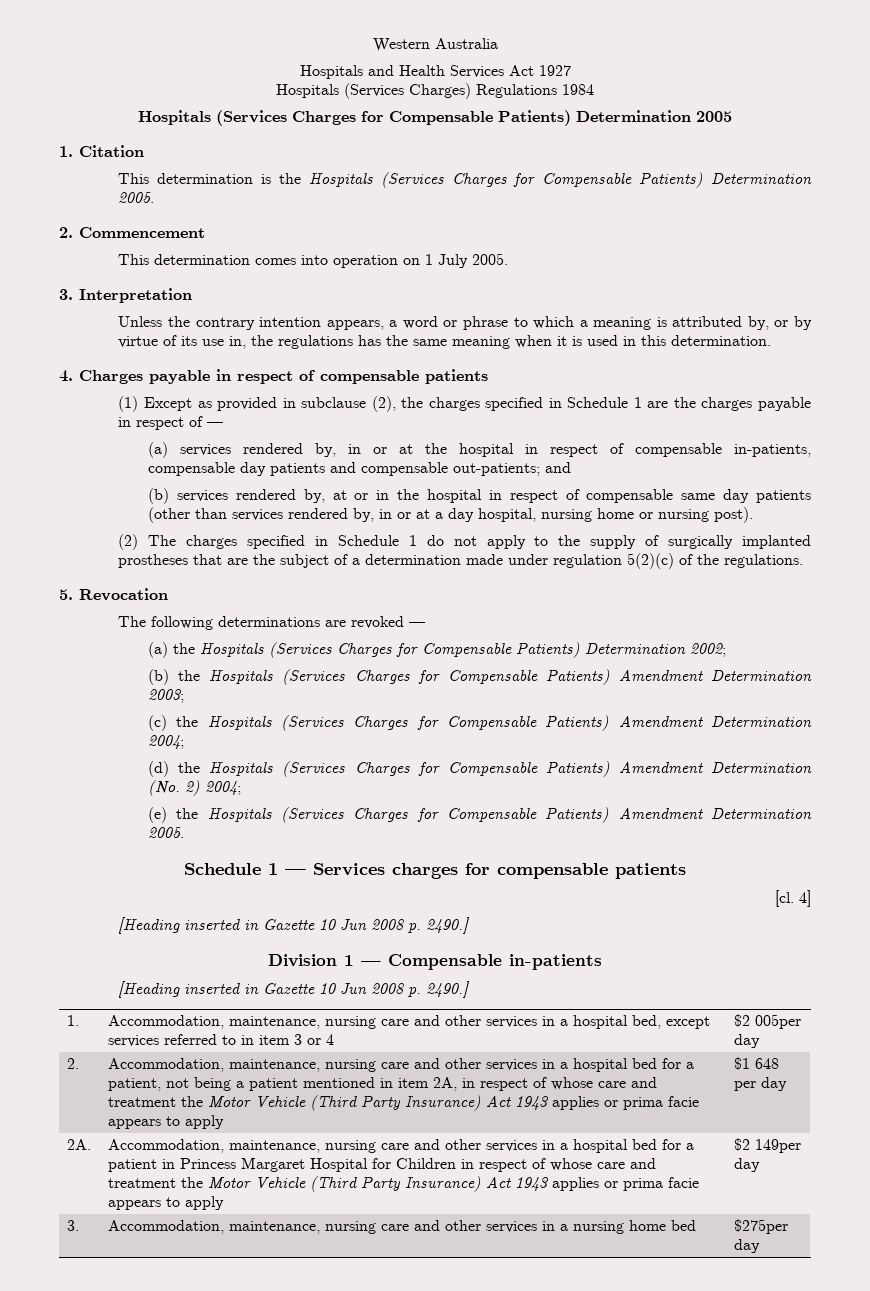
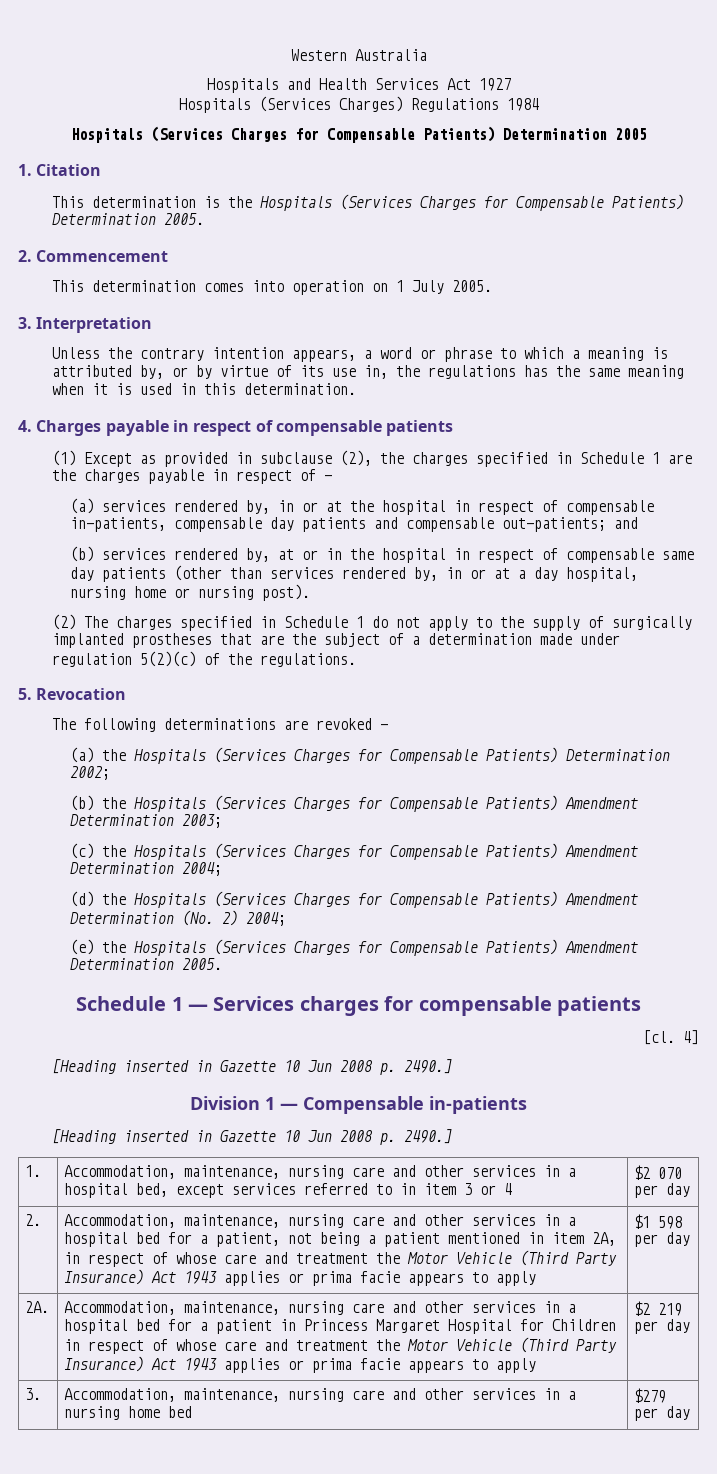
- 1. | Accommodation, maintenance, nursing care and other services in a hospital bed, except services referred to in item 3 or 4 | $2 005per day
+ 1. | Accommodation, maintenance, nursing care and other services in a hospital bed, except services referred to in item 3 or 4 | $2 070 per day
- $1 648 per day
+ $1 598 per day
- $2 149per day
+ $2 219 per day
- 3. | Accommodation, maintenance, nursing care and other services in a nursing home bed | $275per day
+ 3. | Accommodation, maintenance, nursing care and other services in a nursing home bed | $279 per day

